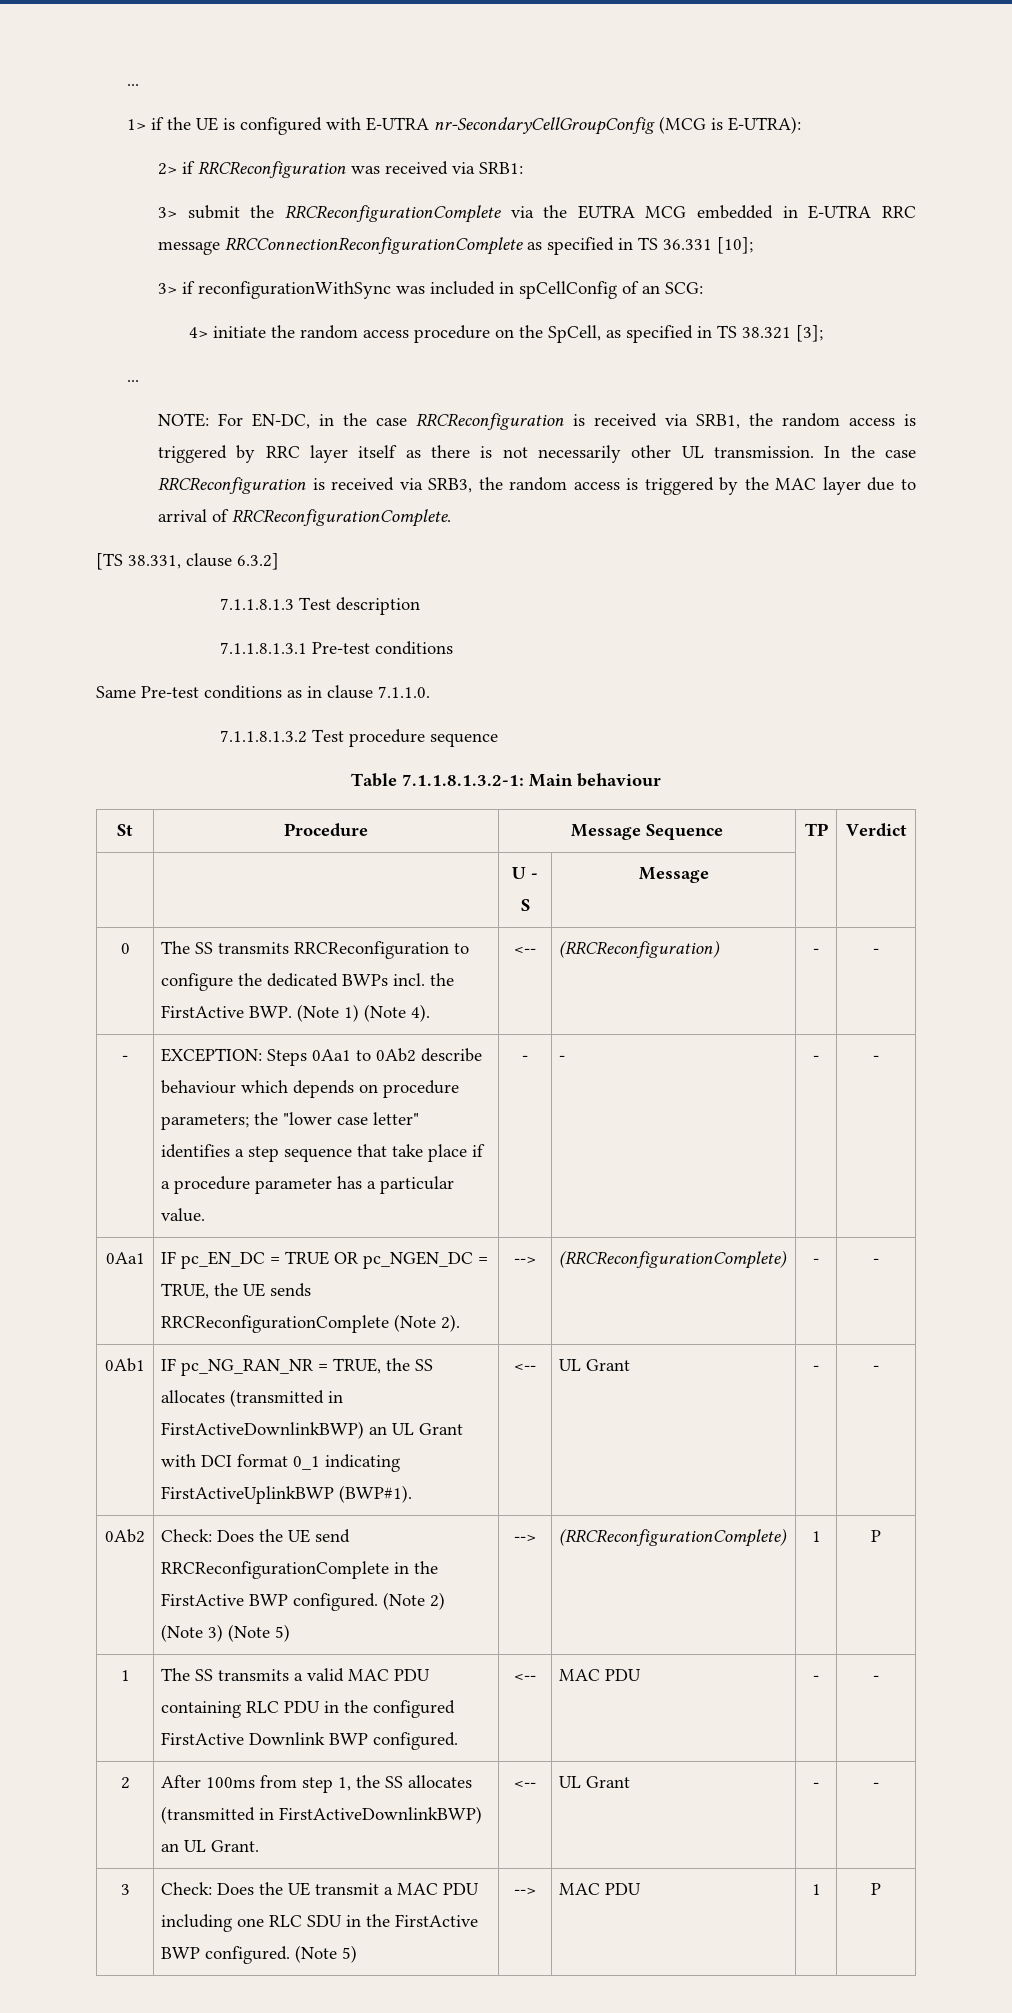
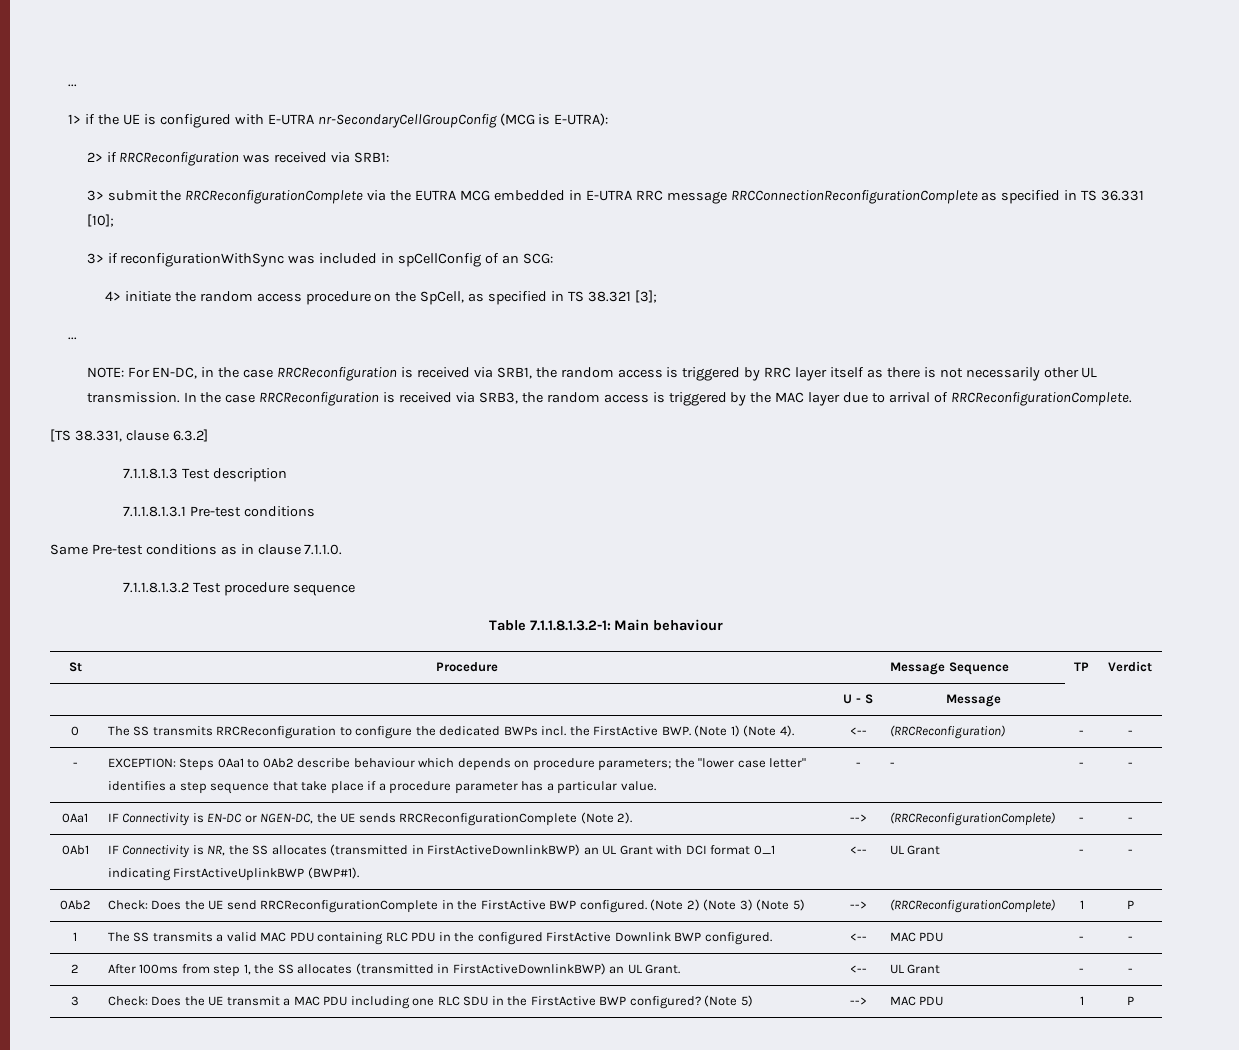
- 0Aa1 | IF pc_EN_DC = TRUE OR pc_NGEN_DC = TRUE, the UE sends RRCReconfigurationComplete (Note 2). | --> | (RRCReconfigurationComplete) | - | -
+ 0Aa1 | IF Connectivity is EN-DC or NGEN-DC, the UE sends RRCReconfigurationComplete (Note 2). | --> | (RRCReconfigurationComplete) | - | -
- 0Ab1 | IF pc_NG_RAN_NR = TRUE, the SS allocates (transmitted in FirstActiveDownlinkBWP) an UL Grant with DCI format 0_1 indicating FirstActiveUplinkBWP (BWP#1). | <-- | UL Grant | - | -
+ 0Ab1 | IF Connectivity is NR, the SS allocates (transmitted in FirstActiveDownlinkBWP) an UL Grant with DCI format 0_1 indicating FirstActiveUplinkBWP (BWP#1). | <-- | UL Grant | - | -
- 3 | Check: Does the UE transmit a MAC PDU including one RLC SDU in the FirstActive BWP configured. (Note 5) | --> | MAC PDU | 1 | P
+ 3 | Check: Does the UE transmit a MAC PDU including one RLC SDU in the FirstActive BWP configured? (Note 5) | --> | MAC PDU | 1 | P

